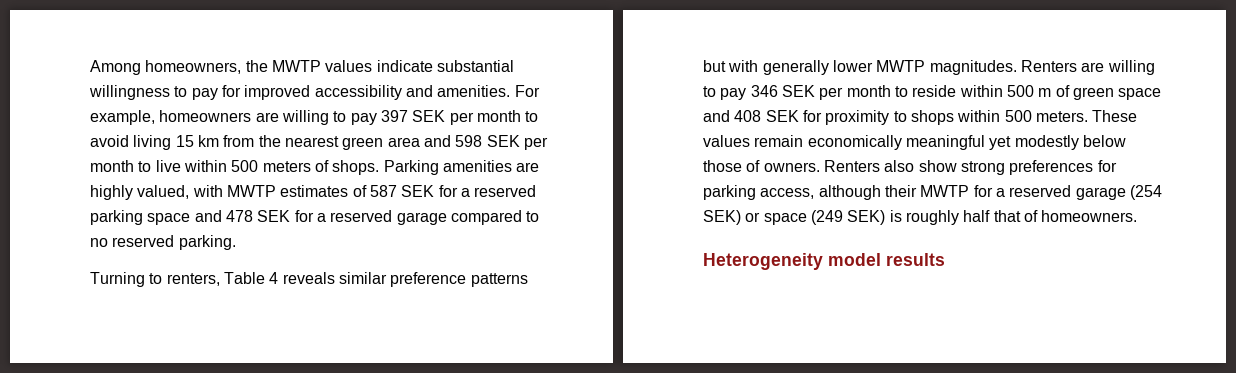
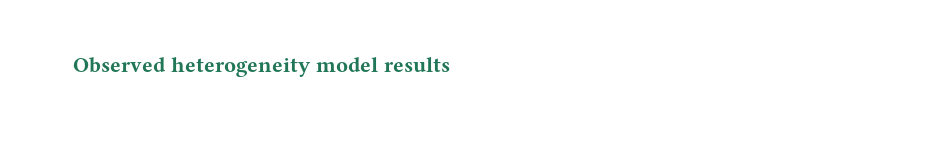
- Among homeowners, the MWTP values indicate substantial willingness to pay for improved accessibility and amenities. For example, homeowners are willing to pay 397 SEK per month to avoid living 15 km from the nearest green area and 598 SEK per month to live within 500 meters of shops. Parking amenities are highly valued, with MWTP estimates of 587 SEK for a reserved parking space and 478 SEK for a reserved garage compared to no reserved parking.
- Turning to renters, Table 4 reveals similar preference patterns but with generally lower MWTP magnitudes. Renters are willing to pay 346 SEK per month to reside within 500 m of green space and 408 SEK for proximity to shops within 500 meters. These values remain economically meaningful yet modestly below those of owners. Renters also show strong preferences for parking access, although their MWTP for a reserved garage (254 SEK) or space (249 SEK) is roughly half that of homeowners.
- Heterogeneity model results
+ Observed heterogeneity model results

